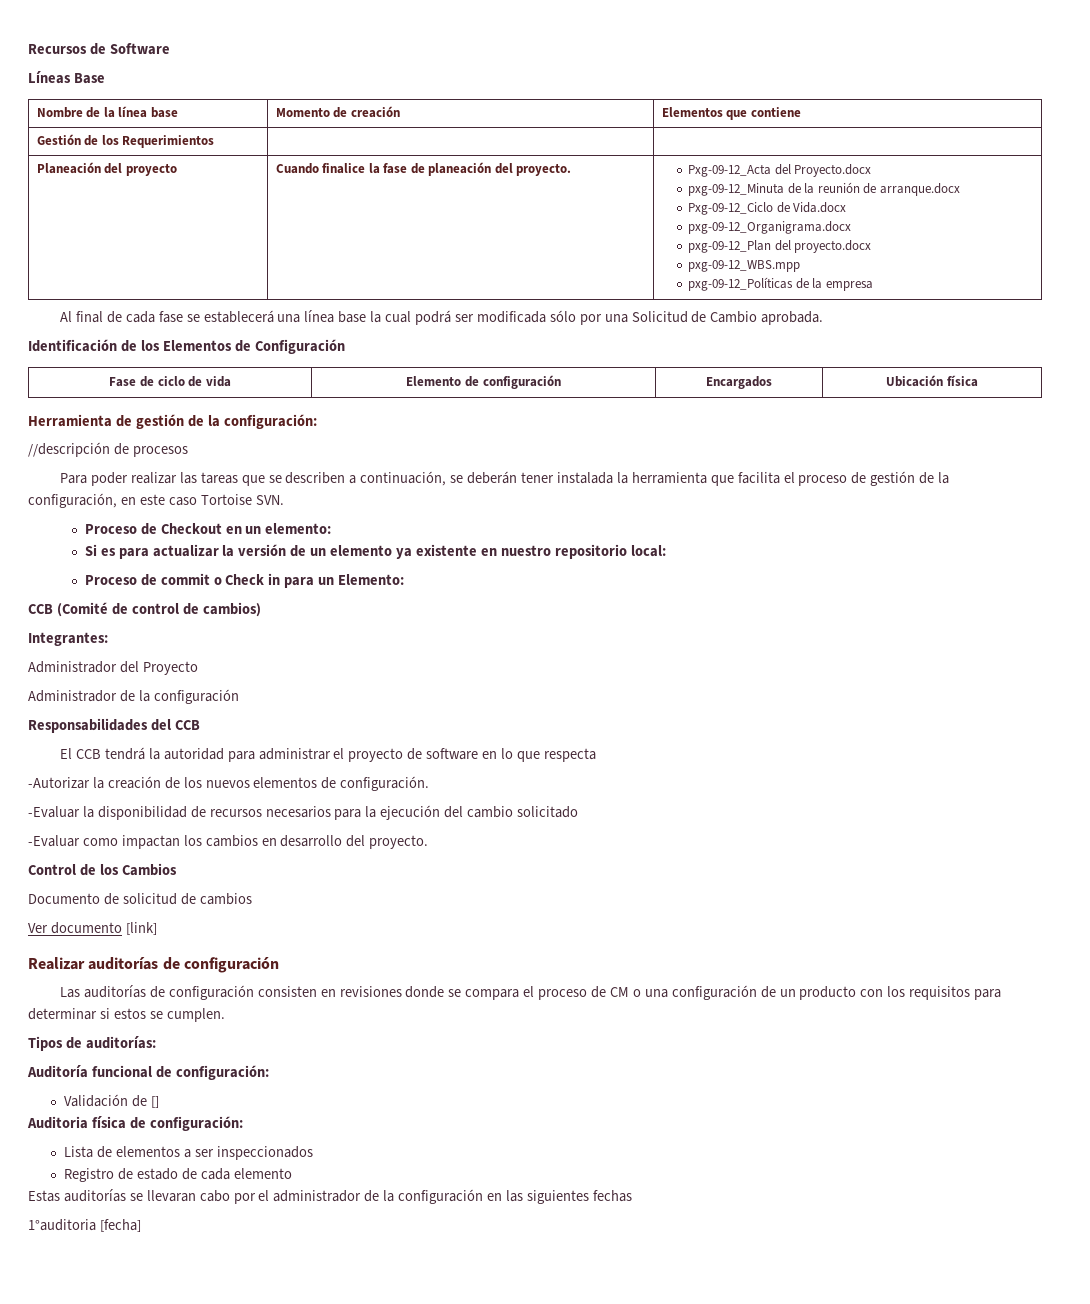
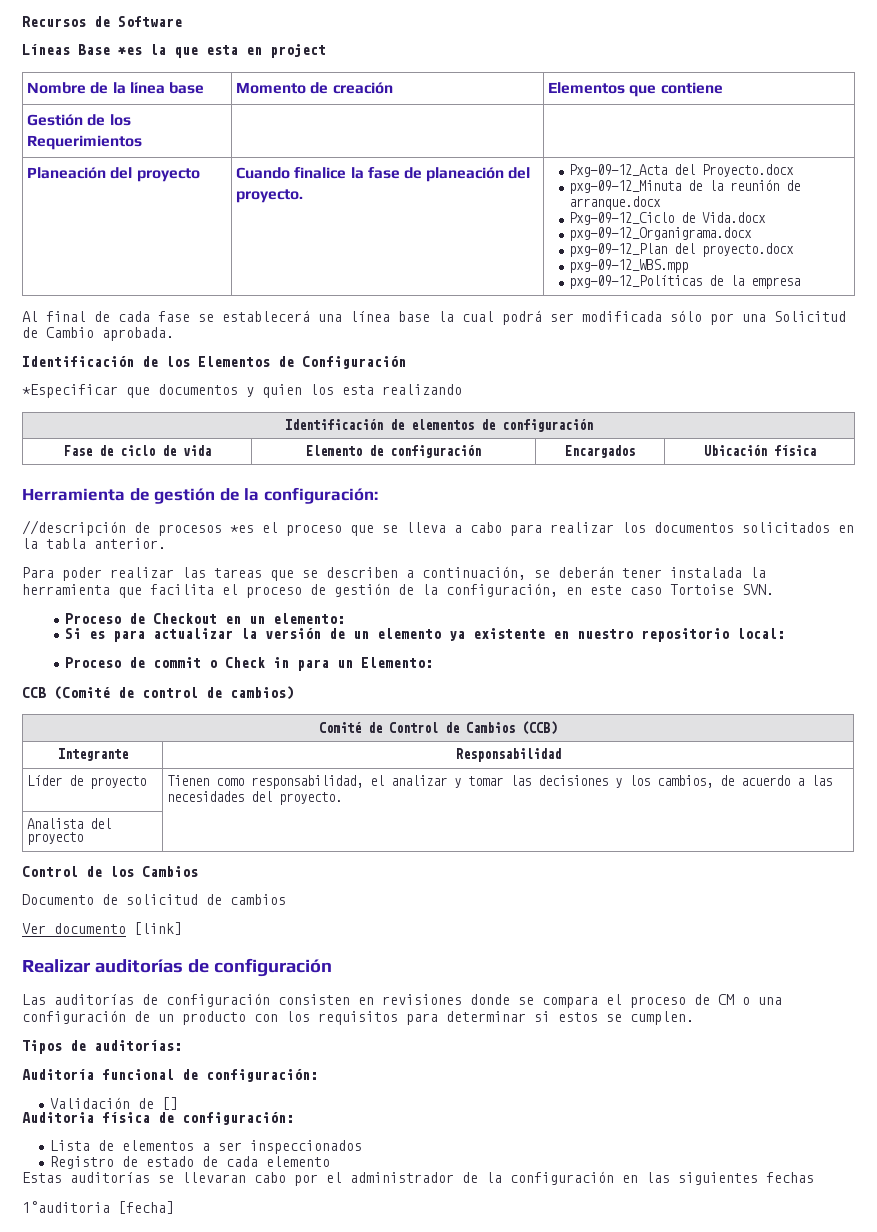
- Líneas Base
+ Líneas Base *es la que esta en project
+ *Especificar que documentos y quien los esta realizando
+ Identificación de elementos de configuración
- //descripción de procesos
+ //descripción de procesos *es el proceso que se lleva a cabo para realizar los documentos solicitados en la tabla anterior.
- Integrantes:
- Administrador del Proyecto
- Administrador de la configuración
- Responsabilidades del CCB
- El CCB tendrá la autoridad para administrar el proyecto de software en lo que respecta
- -Autorizar la creación de los nuevos elementos de configuración.
- -Evaluar la disponibilidad de recursos necesarios para la ejecución del cambio solicitado
- -Evaluar como impactan los cambios en desarrollo del proyecto.
+ Comité de Control de Cambios (CCB)
+ Integrante | Responsabilidad
+ Líder de proyecto | Tienen como responsabilidad, el analizar y tomar las decisiones y los cambios, de acuerdo a las necesidades del proyecto.
+ Analista del proyecto |

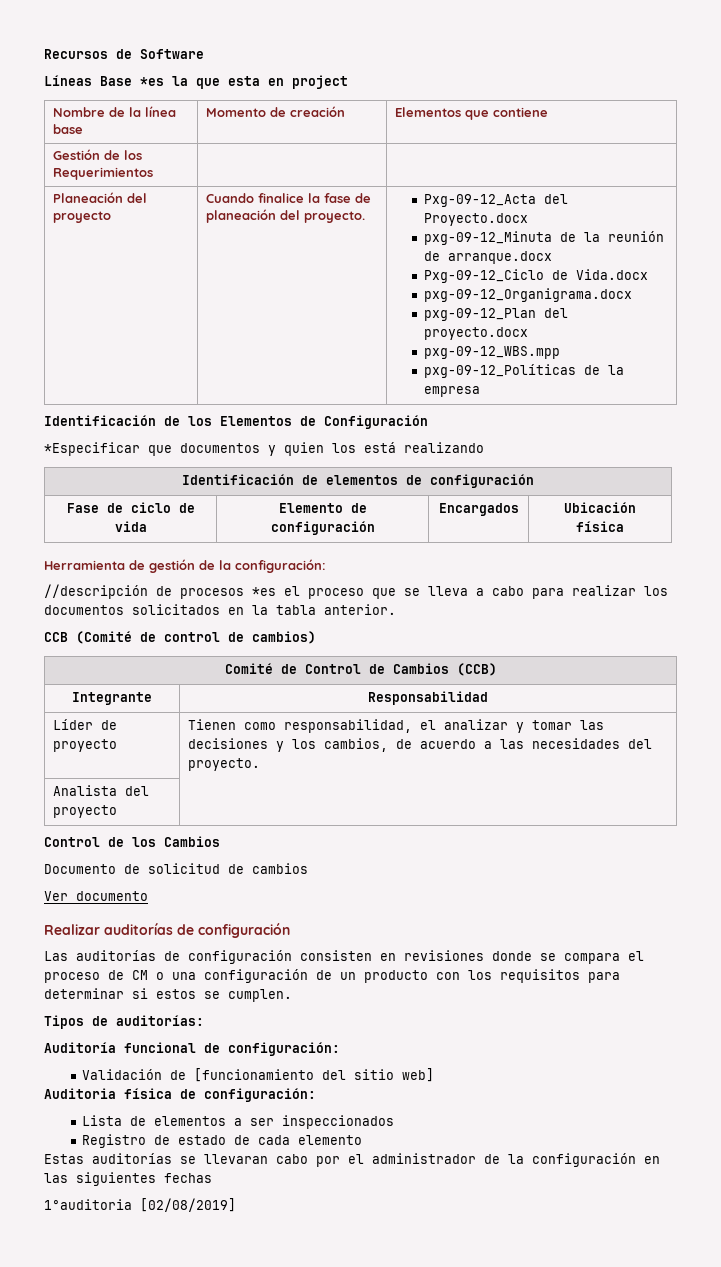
- Al final de cada fase se establecerá una línea base la cual podrá ser modificada sólo por una Solicitud de Cambio aprobada.
- *Especificar que documentos y quien los esta realizando
+ *Especificar que documentos y quien los está realizando
- Para poder realizar las tareas que se describen a continuación, se deberán tener instalada la herramienta que facilita el proceso de gestión de la configuración, en este caso Tortoise SVN.
- Proceso de Checkout en un elemento:
- Si es para actualizar la versión de un elemento ya existente en nuestro repositorio local:
- Proceso de commit o Check in para un Elemento:
- Ver documento [link]
+ Ver documento
- Validación de []
+ Validación de [funcionamiento del sitio web]
- 1°auditoria [fecha]
+ 1°auditoria [02/08/2019]

